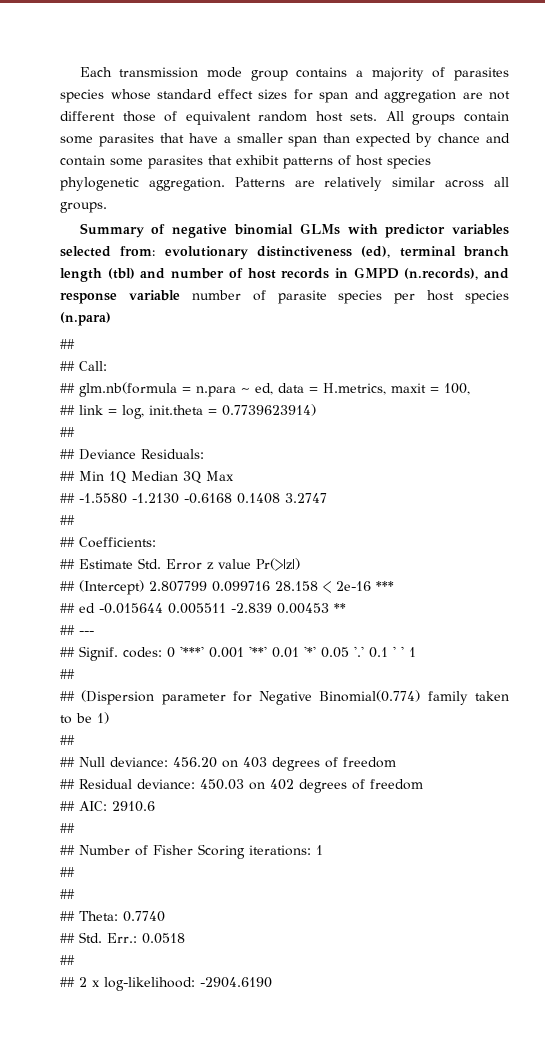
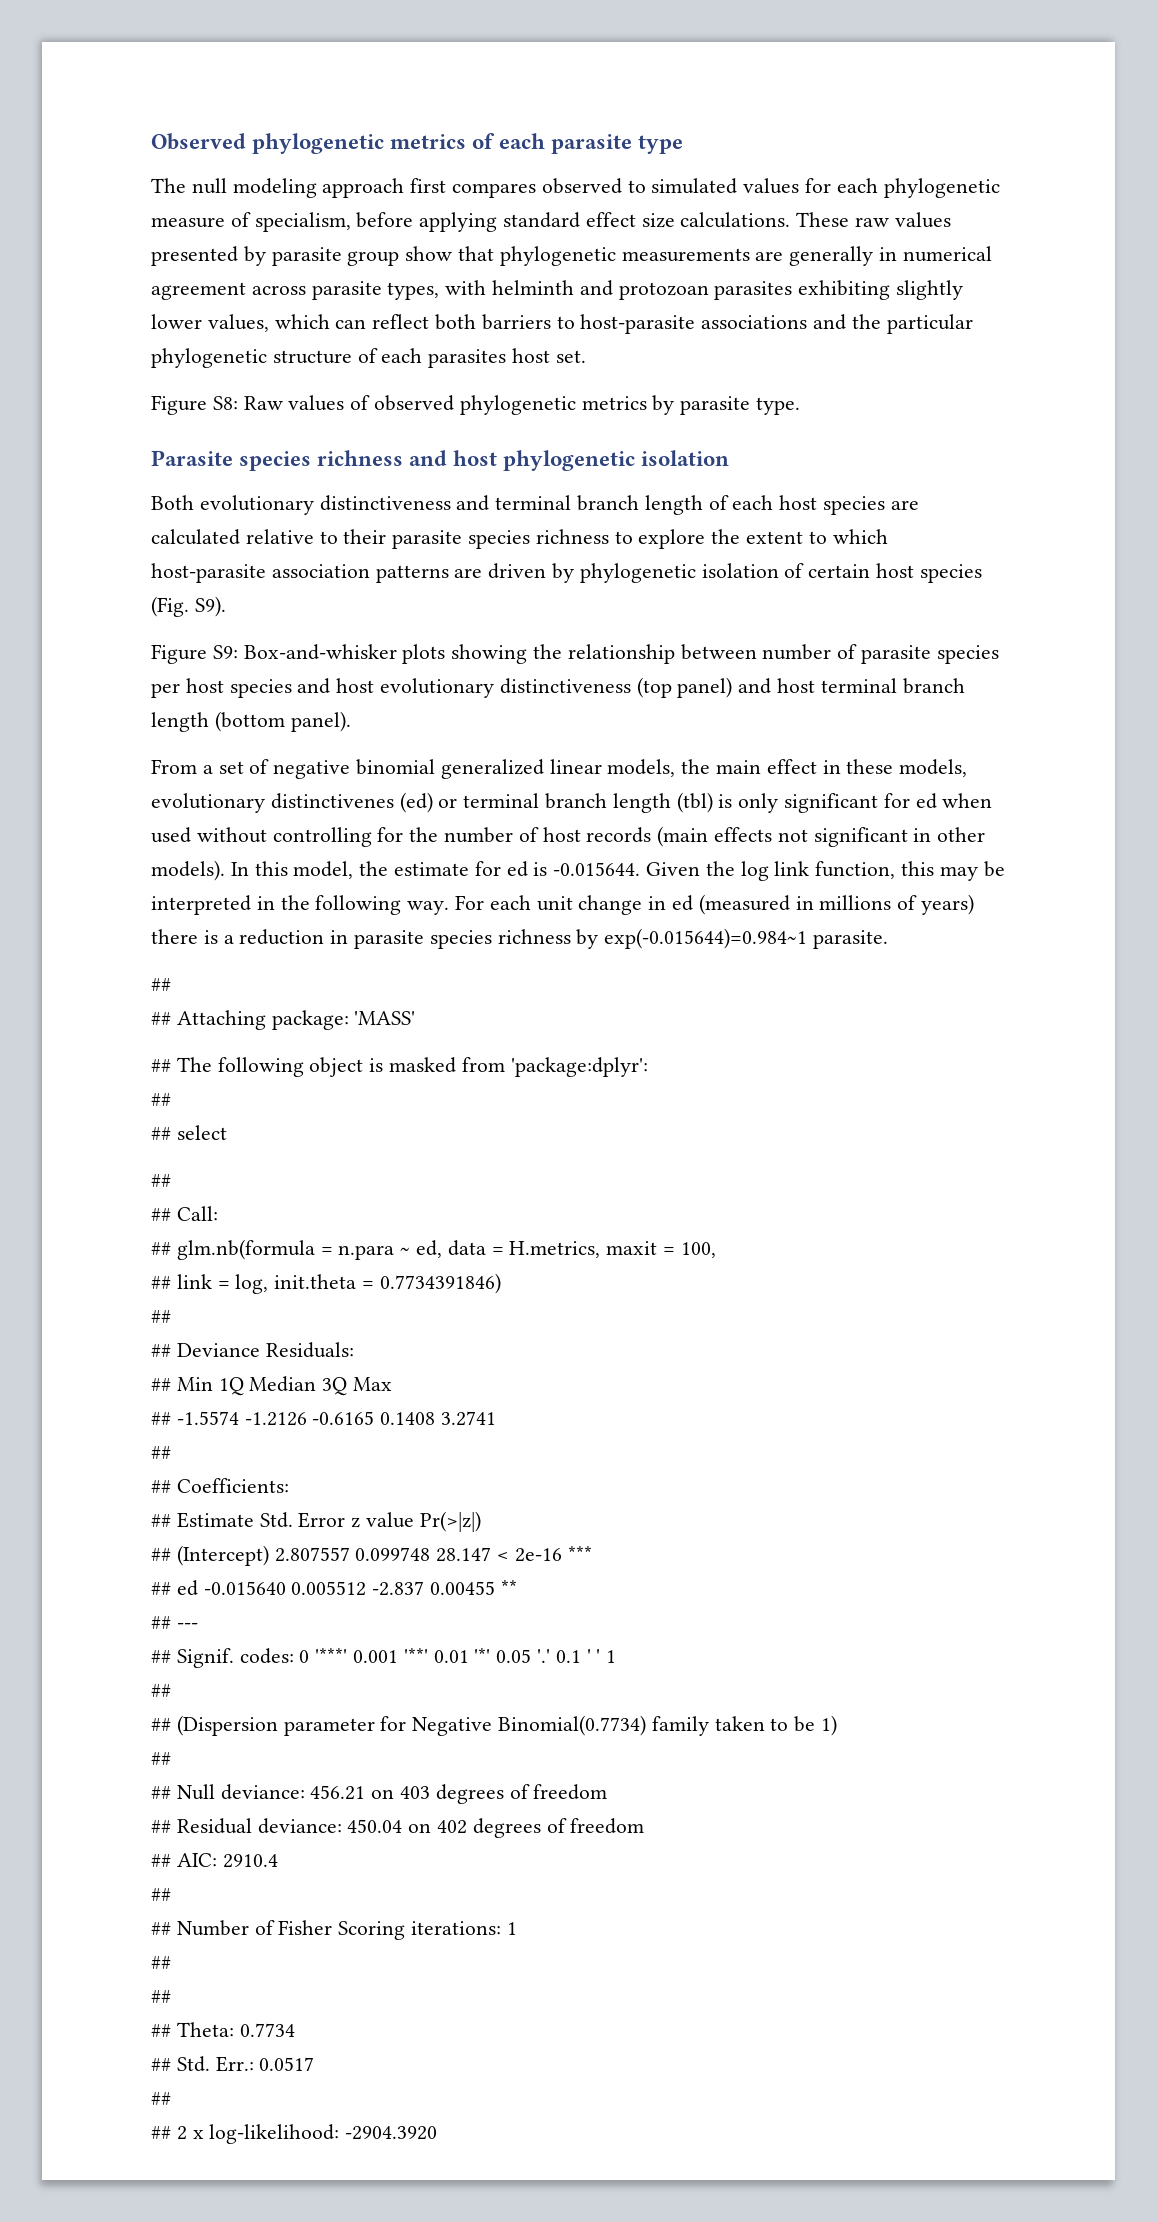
- Each transmission mode group contains a majority of parasites species whose standard effect sizes for span and aggregation are not different those of equivalent random host sets. All groups contain some parasites that have a smaller span than expected by chance and contain some parasites that exhibit patterns of host species phylogenetic aggregation. Patterns are relatively similar across all groups.
- Summary of negative binomial GLMs with predictor variables selected from: evolutionary distinctiveness (ed), terminal branch length (tbl) and number of host records in GMPD (n.records), and response variable number of parasite species per host species (n.para)
+ Observed phylogenetic metrics of each parasite type
+ The null modeling approach first compares observed to simulated values for each phylogenetic measure of specialism, before applying standard effect size calculations. These raw values presented by parasite group show that phylogenetic measurements are generally in numerical agreement across parasite types, with helminth and protozoan parasites exhibiting slightly lower values, which can reflect both barriers to host-parasite associations and the particular phylogenetic structure of each parasites host set.
+ Figure S8: Raw values of observed phylogenetic metrics by parasite type.
+ Parasite species richness and host phylogenetic isolation
+ Both evolutionary distinctiveness and terminal branch length of each host species are calculated relative to their parasite species richness to explore the extent to which host-parasite association patterns are driven by phylogenetic isolation of certain host species (Fig. S9).
+ Figure S9: Box-and-whisker plots showing the relationship between number of parasite species per host species and host evolutionary distinctiveness (top panel) and host terminal branch length (bottom panel).
+ From a set of negative binomial generalized linear models, the main effect in these models, evolutionary distinctivenes (ed) or terminal branch length (tbl) is only significant for ed when used without controlling for the number of host records (main effects not significant in other models). In this model, the estimate for ed is -0.015644. Given the log link function, this may be interpreted in the following way. For each unit change in ed (measured in millions of years) there is a reduction in parasite species richness by exp(-0.015644)=0.984~1 parasite.
+ ##
+ ## Attaching package: 'MASS'
+ ## The following object is masked from 'package:dplyr':
+ ##
+ ## select
- ## link = log, init.theta = 0.7739623914)
+ ## link = log, init.theta = 0.7734391846)
- ## -1.5580 -1.2130 -0.6168 0.1408 3.2747
+ ## -1.5574 -1.2126 -0.6165 0.1408 3.2741
- ## (Intercept) 2.807799 0.099716 28.158 < 2e-16 ***
+ ## (Intercept) 2.807557 0.099748 28.147 < 2e-16 ***
- ## ed -0.015644 0.005511 -2.839 0.00453 **
+ ## ed -0.015640 0.005512 -2.837 0.00455 **
- ## (Dispersion parameter for Negative Binomial(0.774) family taken to be 1)
+ ## (Dispersion parameter for Negative Binomial(0.7734) family taken to be 1)
- ## Null deviance: 456.20 on 403 degrees of freedom
+ ## Null deviance: 456.21 on 403 degrees of freedom
- ## Residual deviance: 450.03 on 402 degrees of freedom
+ ## Residual deviance: 450.04 on 402 degrees of freedom
- ## AIC: 2910.6
+ ## AIC: 2910.4
- ## Theta: 0.7740
+ ## Theta: 0.7734
- ## Std. Err.: 0.0518
+ ## Std. Err.: 0.0517
- ## 2 x log-likelihood: -2904.6190
+ ## 2 x log-likelihood: -2904.3920

